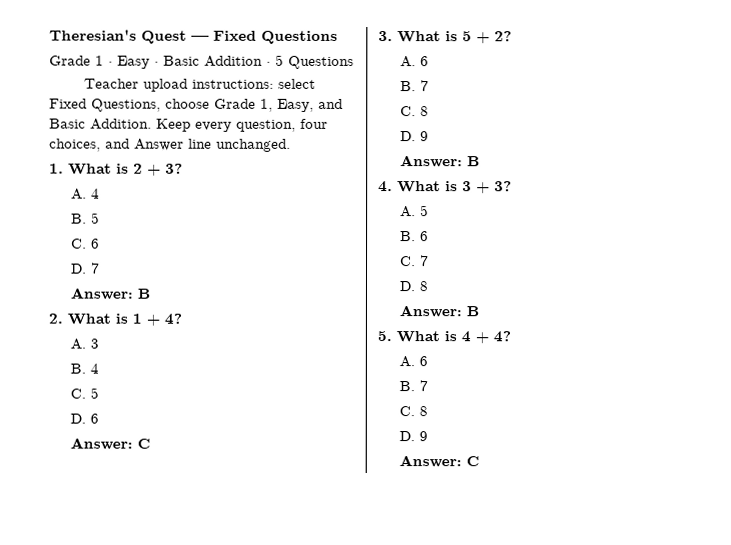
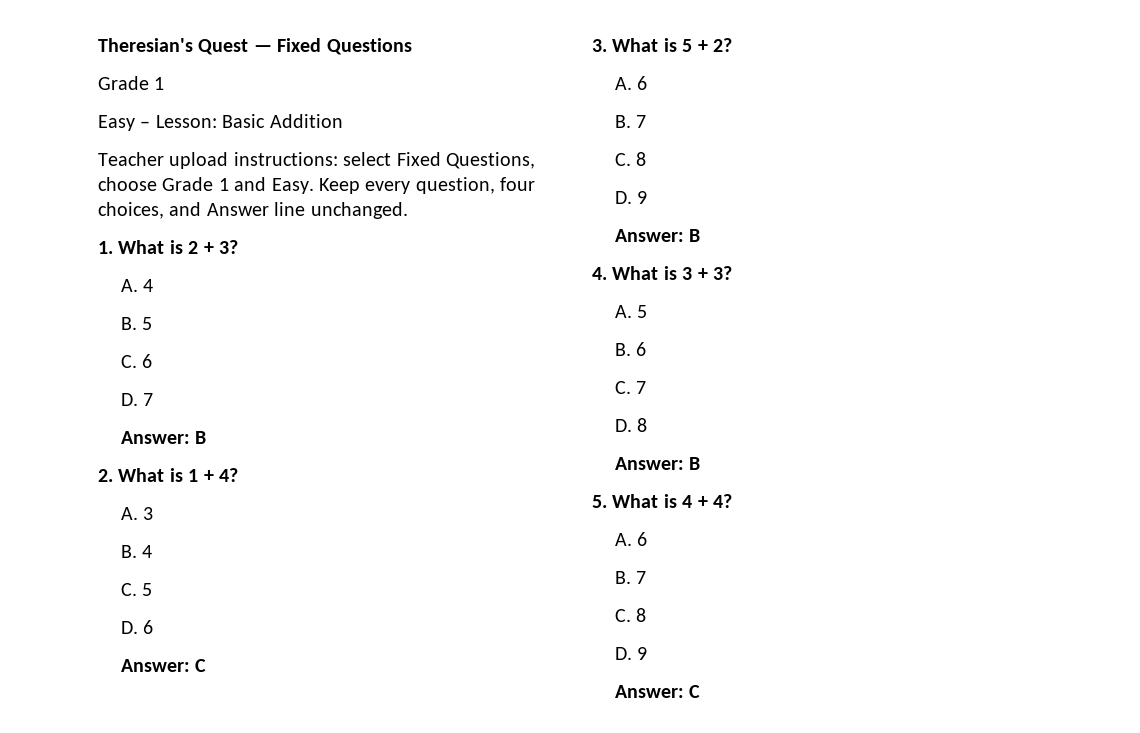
  Theresian's Quest — Fixed Questions
- Grade 1 · Easy · Basic Addition · 5 Questions
+ Grade 1
+ Easy – Lesson: Basic Addition
- Teacher upload instructions: select Fixed Questions, choose Grade 1, Easy, and Basic Addition.
+ Teacher upload instructions: select Fixed Questions, choose Grade 1 and Easy.

